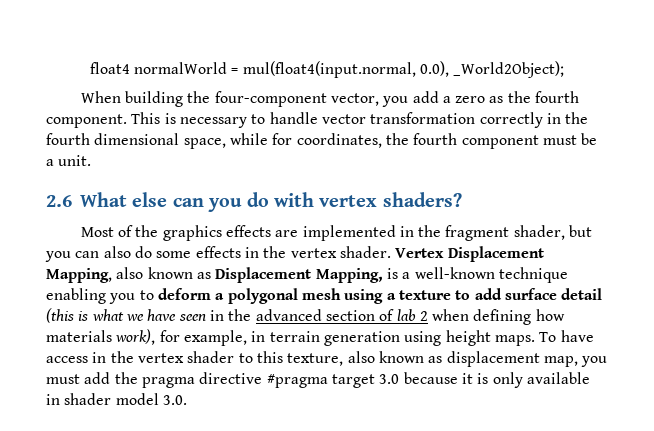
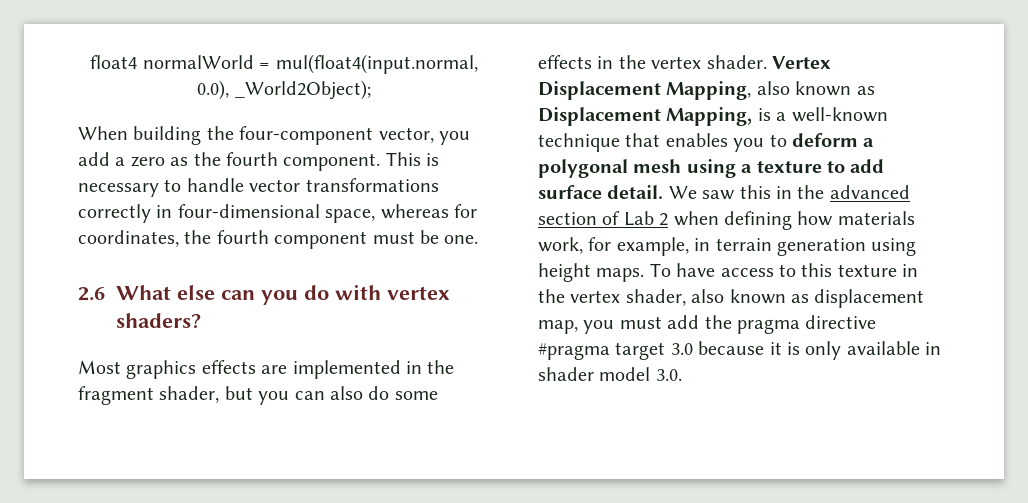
- This is necessary to handle vector transformation correctly in the fourth dimensional space, while for coordinates, the fourth component must be a unit.
+ This is necessary to handle vector transformations correctly in four-dimensional space, whereas for coordinates, the fourth component must be one.
- Most of the graphics effects are implemented in the fragment shader, but you can also do some effects in the vertex shader.
+ Most graphics effects are implemented in the fragment shader, but you can also do some effects in the vertex shader.
- Vertex Displacement Mapping, also known as Displacement Mapping, is a well-known technique enabling you to deform a polygonal mesh using a texture to add surface detail (this is what we have seen in the advanced section of lab 2 when defining how materials work), for example, in terrain generation using height maps.
+ Vertex Displacement Mapping, also known as Displacement Mapping, is a well-known technique that enables you to deform a polygonal mesh using a texture to add surface detail. We saw this in the advanced section of Lab 2 when defining how materials work, for example, in terrain generation using height maps.
- To have access in the vertex shader to this texture, also known as displacement map, you must add the pragma directive #pragma target 3.0 because it is only available in shader model 3.0.
+ To have access to this texture in the vertex shader, also known as displacement map, you must add the pragma directive #pragma target 3.0 because it is only available in shader model 3.0.

